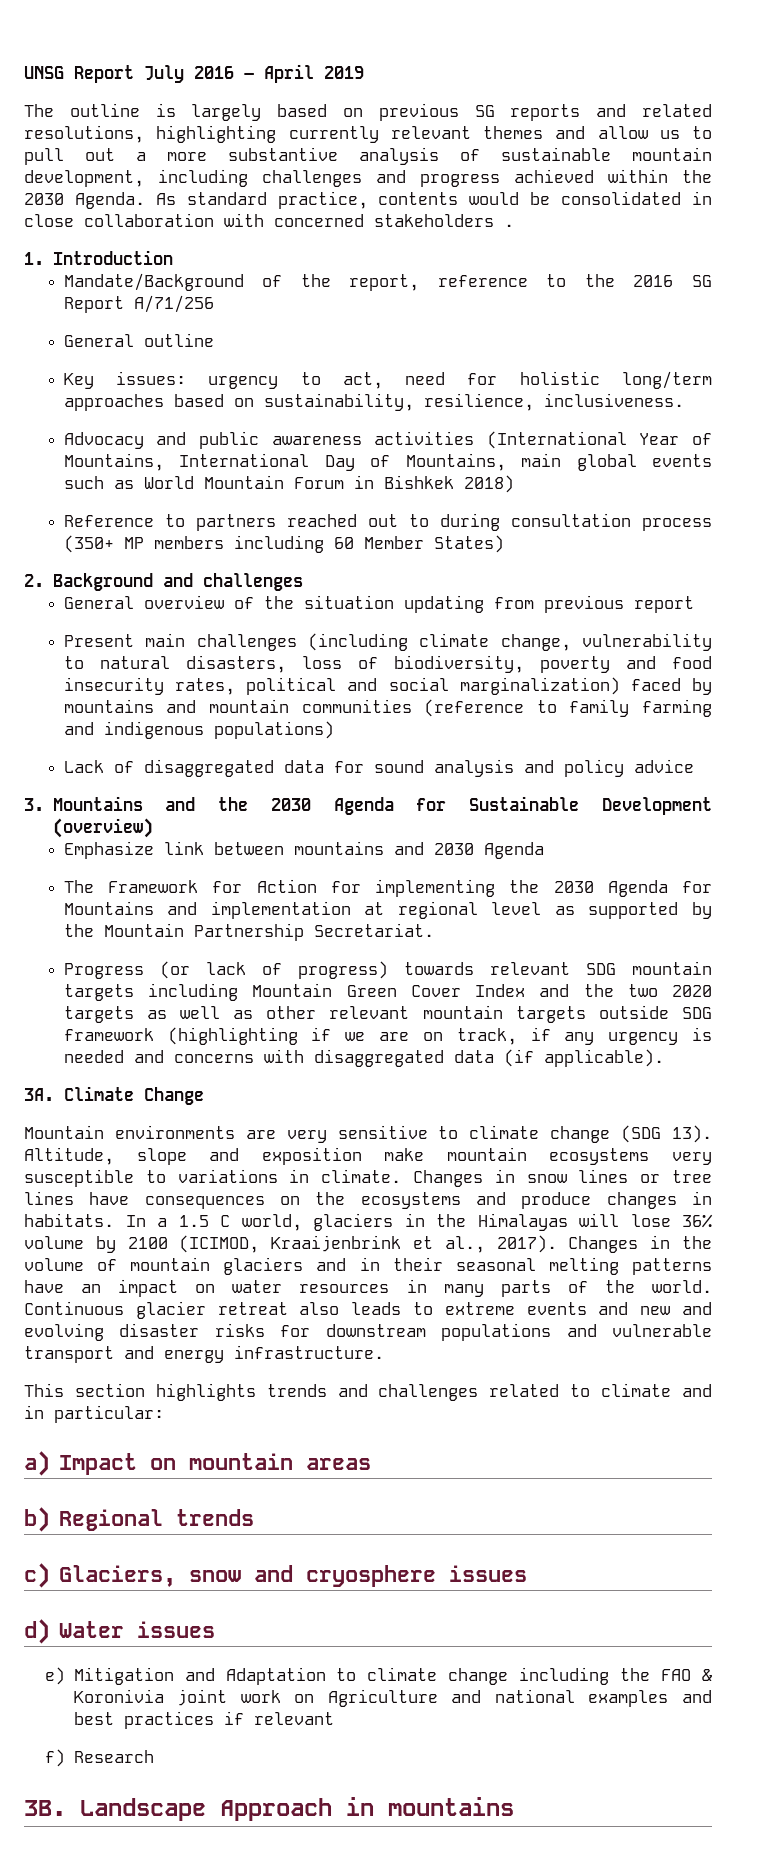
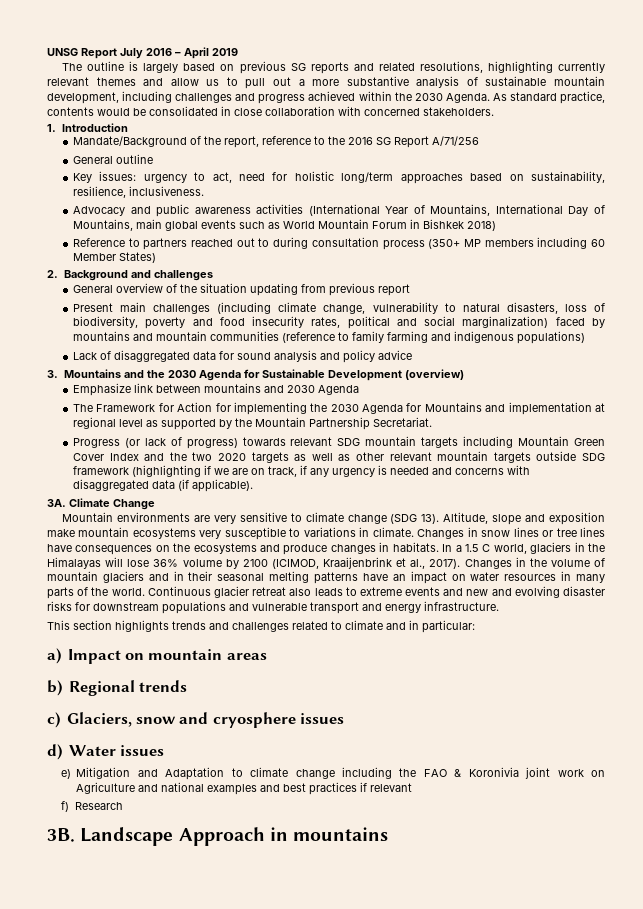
- As standard practice, contents would be consolidated in close collaboration with concerned stakeholders .
+ As standard practice, contents would be consolidated in close collaboration with concerned stakeholders.

